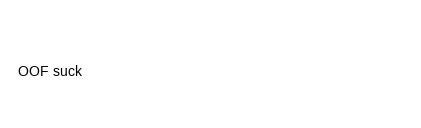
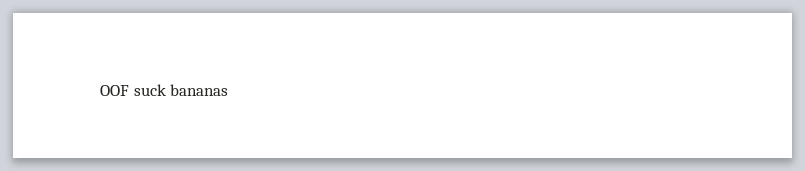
- OOF suck
+ OOF suck bananas

